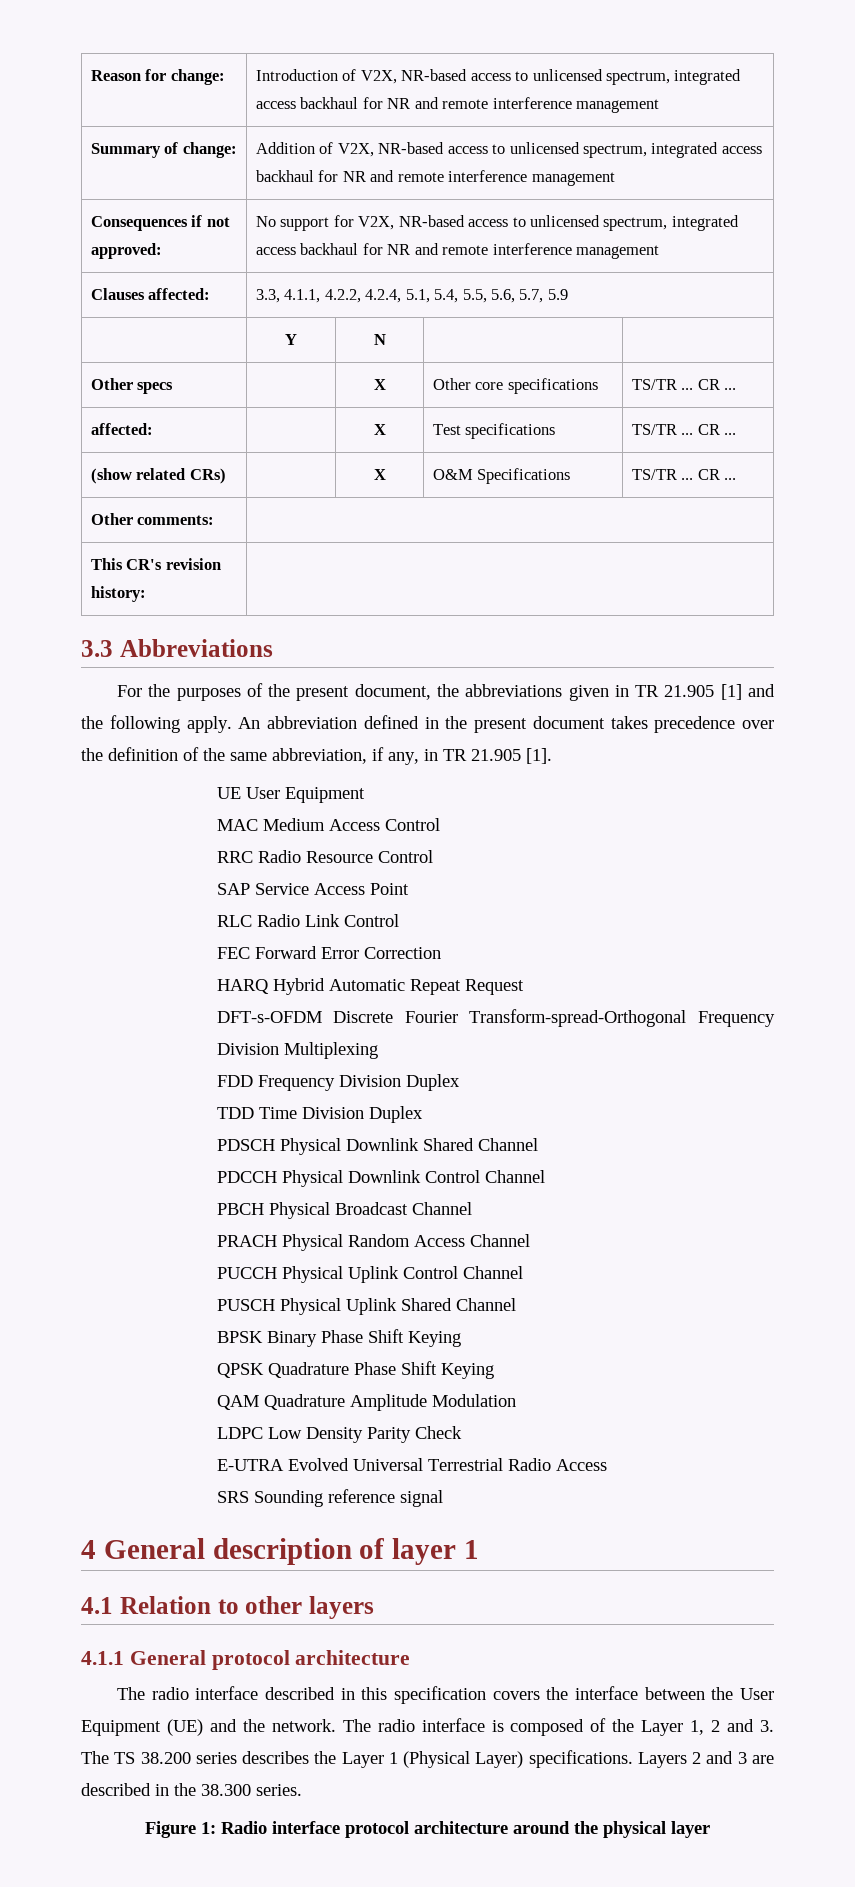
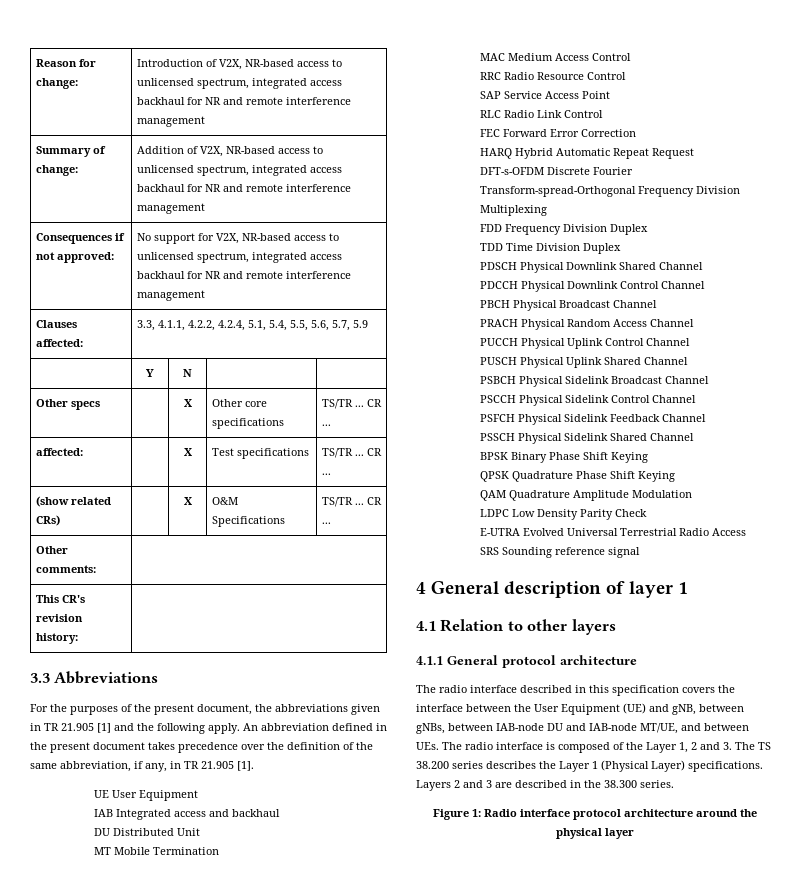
+ IAB Integrated access and backhaul
+ DU Distributed Unit
+ MT Mobile Termination
+ PSBCH Physical Sidelink Broadcast Channel
+ PSCCH Physical Sidelink Control Channel
+ PSFCH Physical Sidelink Feedback Channel
+ PSSCH Physical Sidelink Shared Channel
- The radio interface described in this specification covers the interface between the User Equipment (UE) and the network. The radio interface is composed of the Layer 1, 2 and 3. The TS 38.200 series describes the Layer 1 (Physical Layer) specifications.
+ The radio interface described in this specification covers the interface between the User Equipment (UE) and gNB, between gNBs, between IAB-node DU and IAB-node MT/UE, and between UEs. The radio interface is composed of the Layer 1, 2 and 3. The TS 38.200 series describes the Layer 1 (Physical Layer) specifications.

